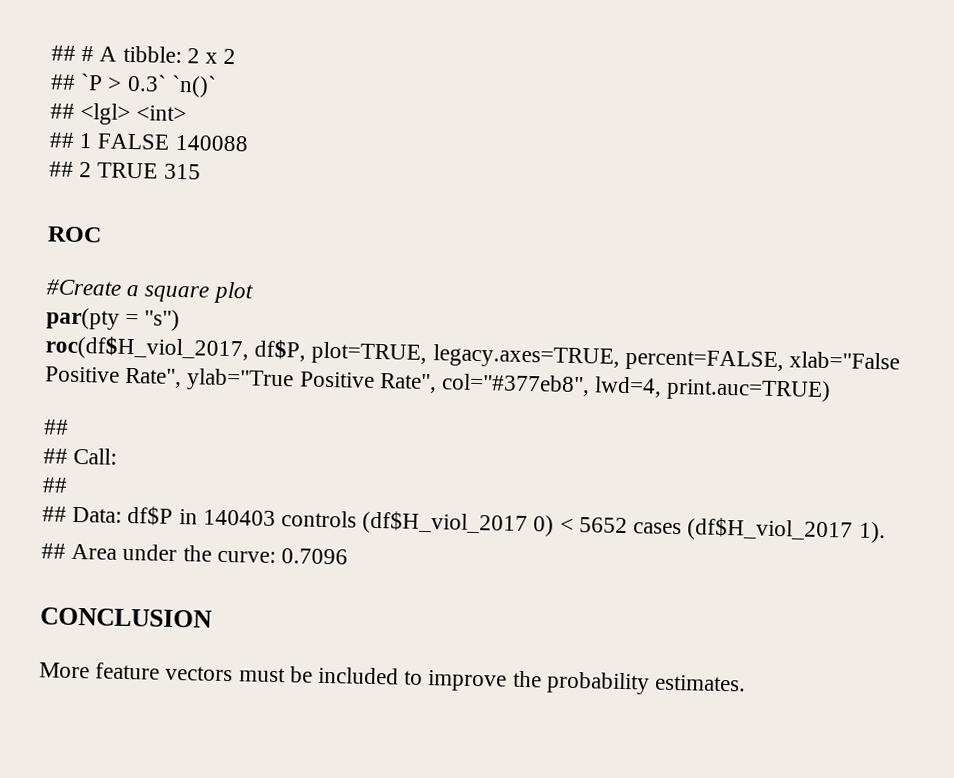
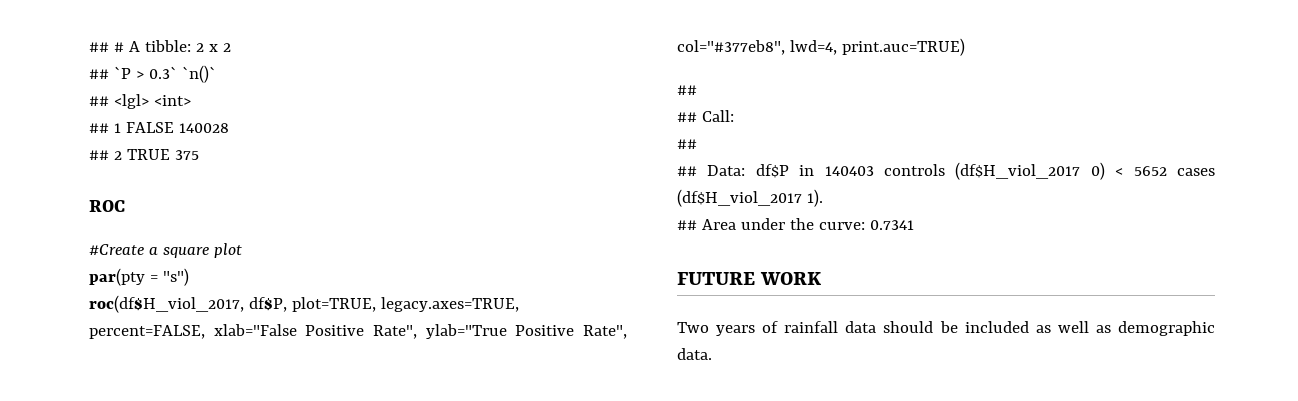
- ## 1 FALSE 140088
+ ## 1 FALSE 140028
- ## 2 TRUE 315
+ ## 2 TRUE 375
- ## Area under the curve: 0.7096
- CONCLUSION
- More feature vectors must be included to improve the probability estimates.
+ ## Area under the curve: 0.7341
+ FUTURE WORK
+ Two years of rainfall data should be included as well as demographic data.

